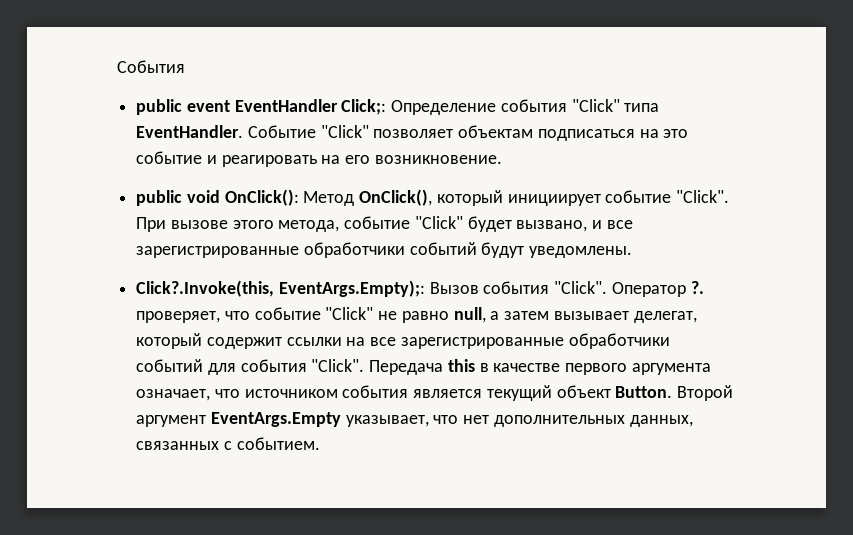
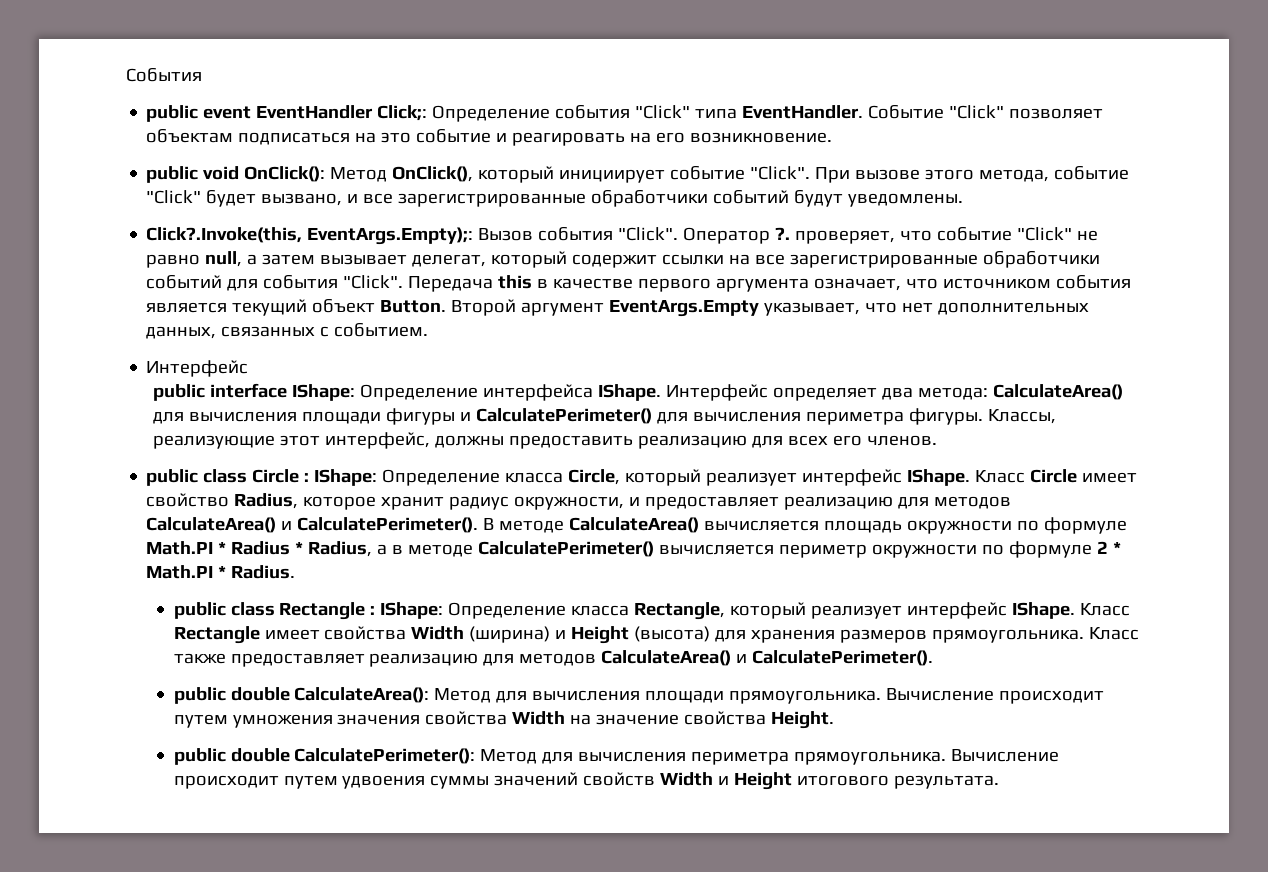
  Второй аргумент EventArgs.Empty указывает, что нет дополнительных данных, связанных с событием.
+ Интерфейс
+ public interface IShape: Определение интерфейса IShape. Интерфейс определяет два метода: CalculateArea() для вычисления площади фигуры и CalculatePerimeter() для вычисления периметра фигуры. Классы, реализующие этот интерфейс, должны предоставить реализацию для всех его членов.
+ public class Circle : IShape: Определение класса Circle, который реализует интерфейс IShape. Класс Circle имеет свойство Radius, которое хранит радиус окружности, и предоставляет реализацию для методов CalculateArea() и CalculatePerimeter(). В методе CalculateArea() вычисляется площадь окружности по формуле Math.PI * Radius * Radius, а в методе CalculatePerimeter() вычисляется периметр окружности по формуле 2 * Math.PI * Radius.
+ public class Rectangle : IShape: Определение класса Rectangle, который реализует интерфейс IShape. Класс Rectangle имеет свойства Width (ширина) и Height (высота) для хранения размеров прямоугольника. Класс также предоставляет реализацию для методов CalculateArea() и CalculatePerimeter().
+ public double CalculateArea(): Метод для вычисления площади прямоугольника. Вычисление происходит путем умножения значения свойства Width на значение свойства Height.
+ public double CalculatePerimeter(): Метод для вычисления периметра прямоугольника. Вычисление происходит путем удвоения суммы значений свойств Width и Height итогового результата.

